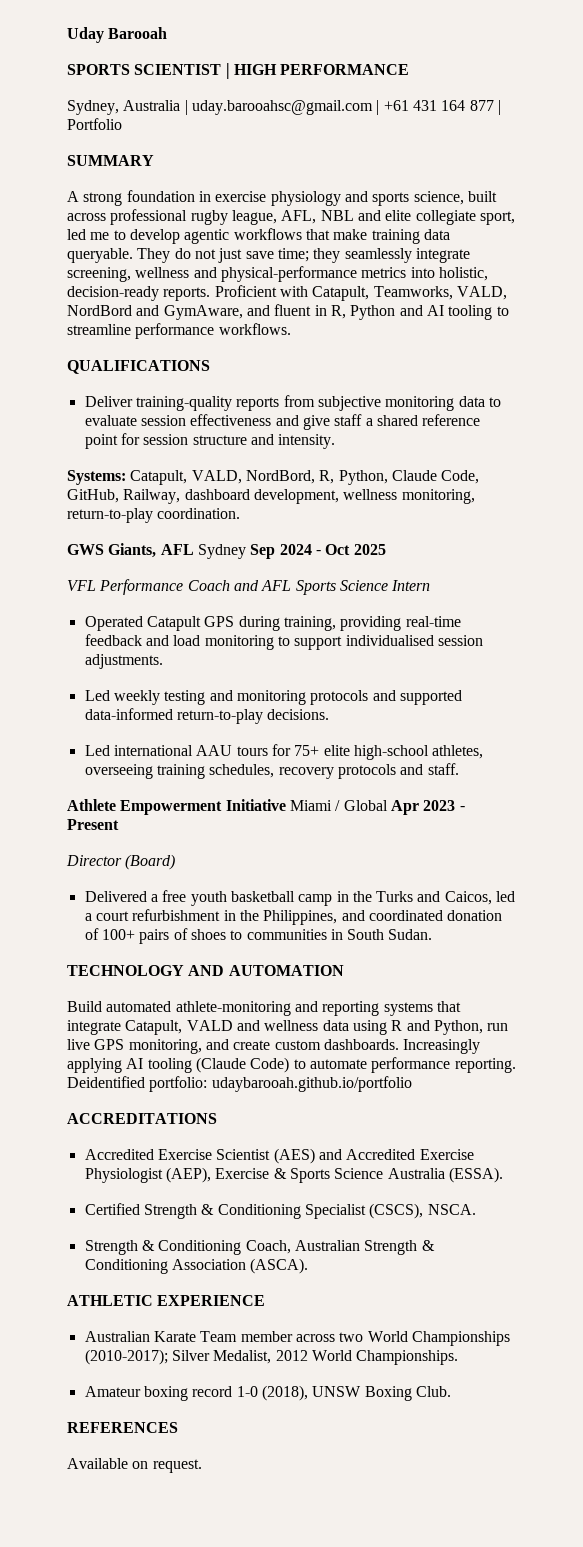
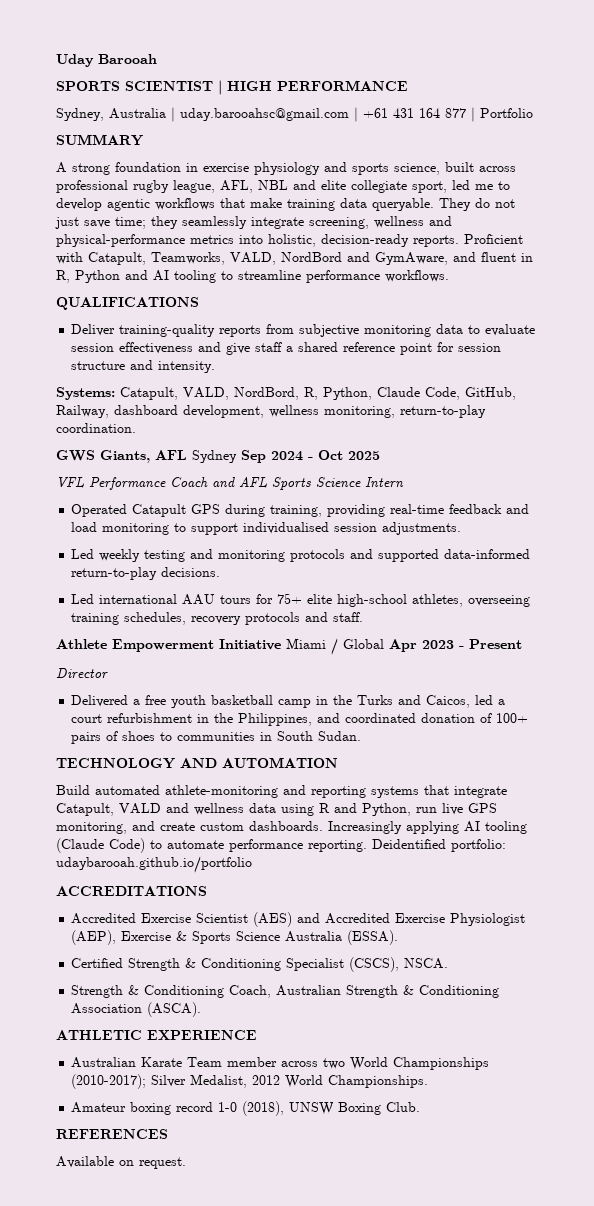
- Director (Board)
+ Director

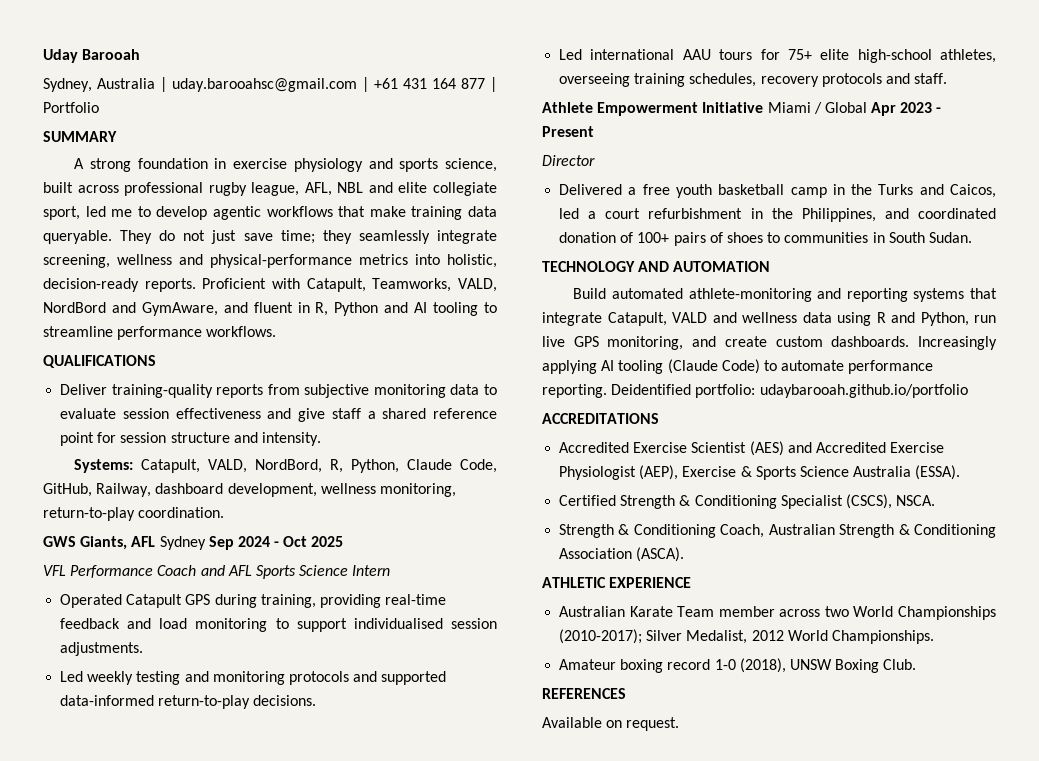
- SPORTS SCIENTIST | HIGH PERFORMANCE

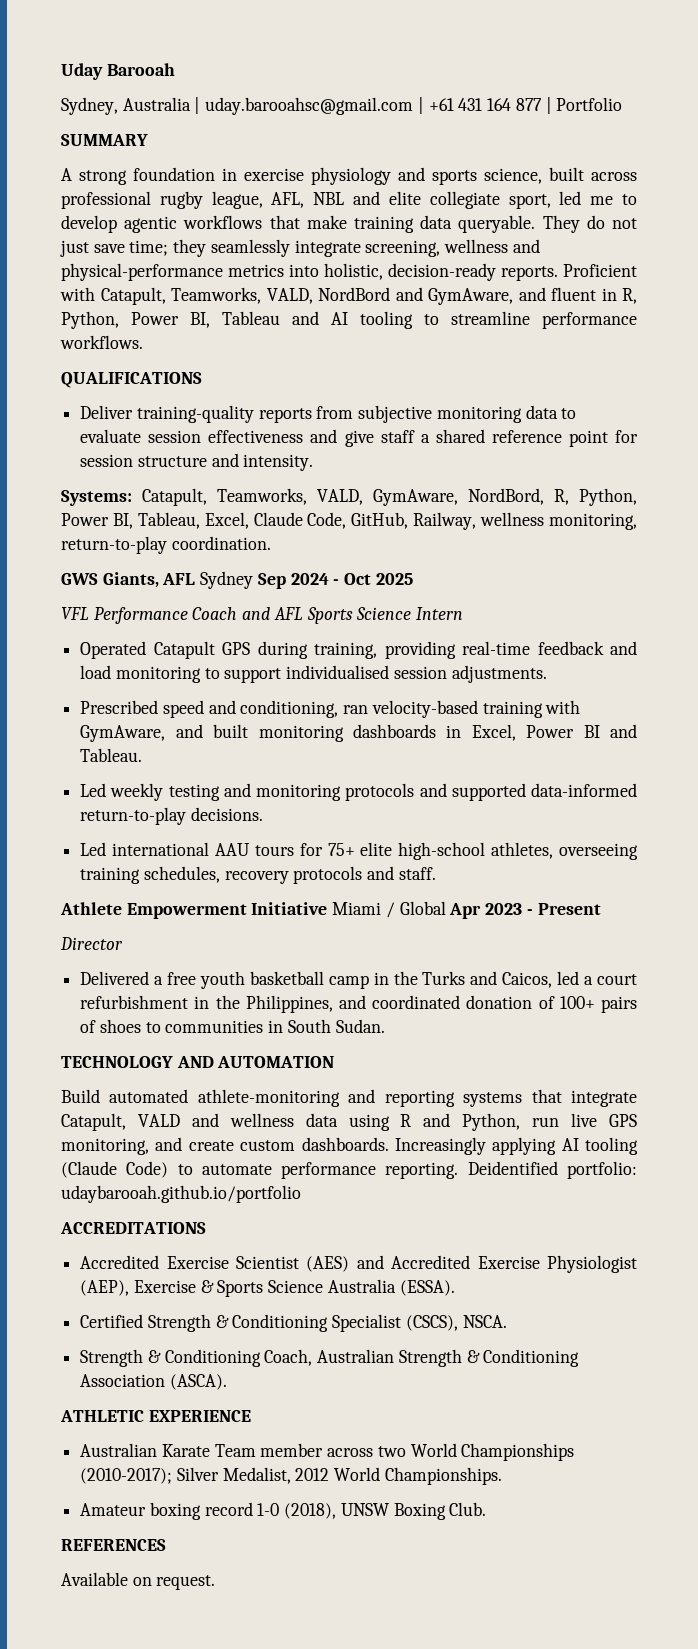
- Proficient with Catapult, Teamworks, VALD, NordBord and GymAware, and fluent in R, Python and AI tooling to streamline performance workflows.
+ Proficient with Catapult, Teamworks, VALD, NordBord and GymAware, and fluent in R, Python, Power BI, Tableau and AI tooling to streamline performance workflows.
- Systems: Catapult, VALD, NordBord, R, Python, Claude Code, GitHub, Railway, dashboard development, wellness monitoring, return-to-play coordination.
+ Systems: Catapult, Teamworks, VALD, GymAware, NordBord, R, Python, Power BI, Tableau, Excel, Claude Code, GitHub, Railway, wellness monitoring, return-to-play coordination.
+ Prescribed speed and conditioning, ran velocity-based training with GymAware, and built monitoring dashboards in Excel, Power BI and Tableau.

